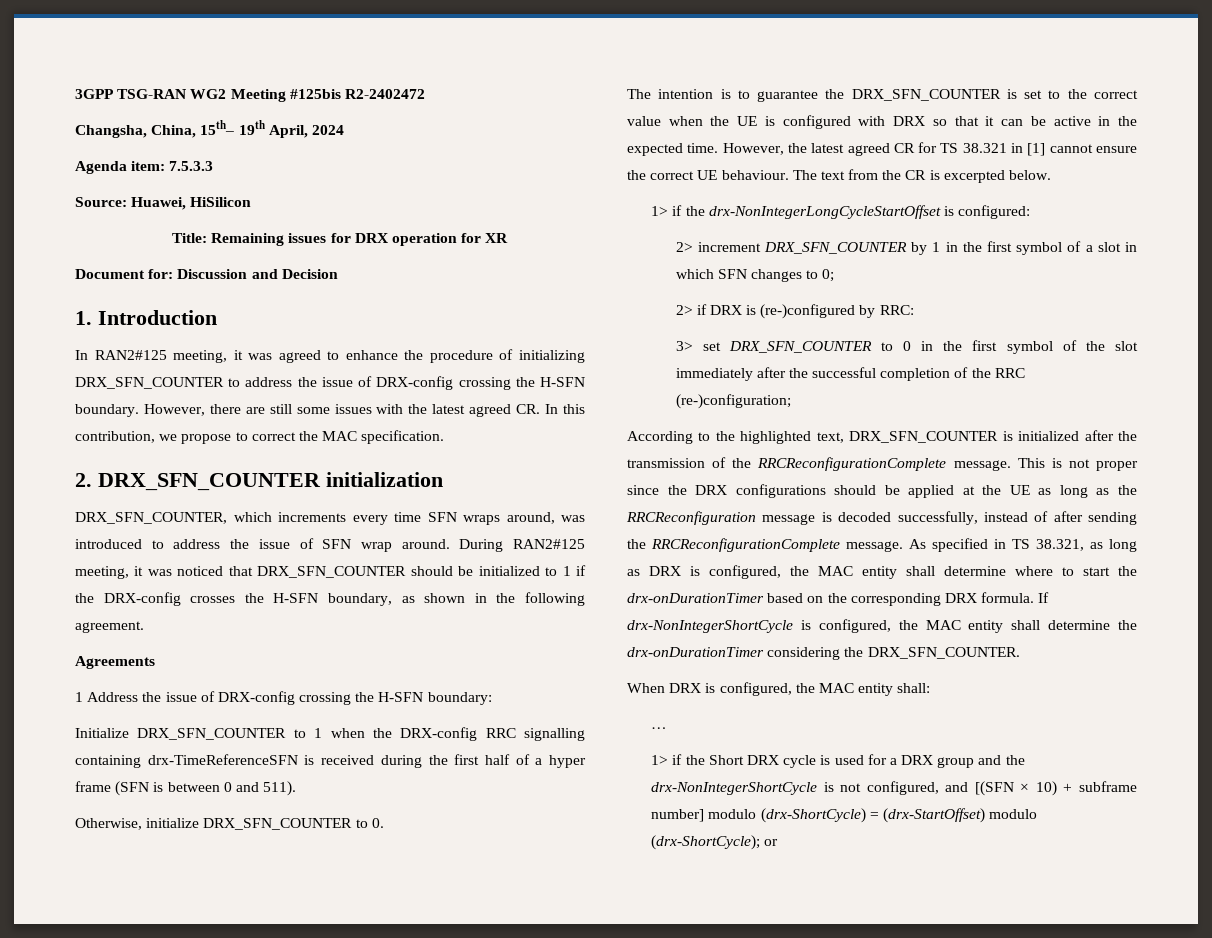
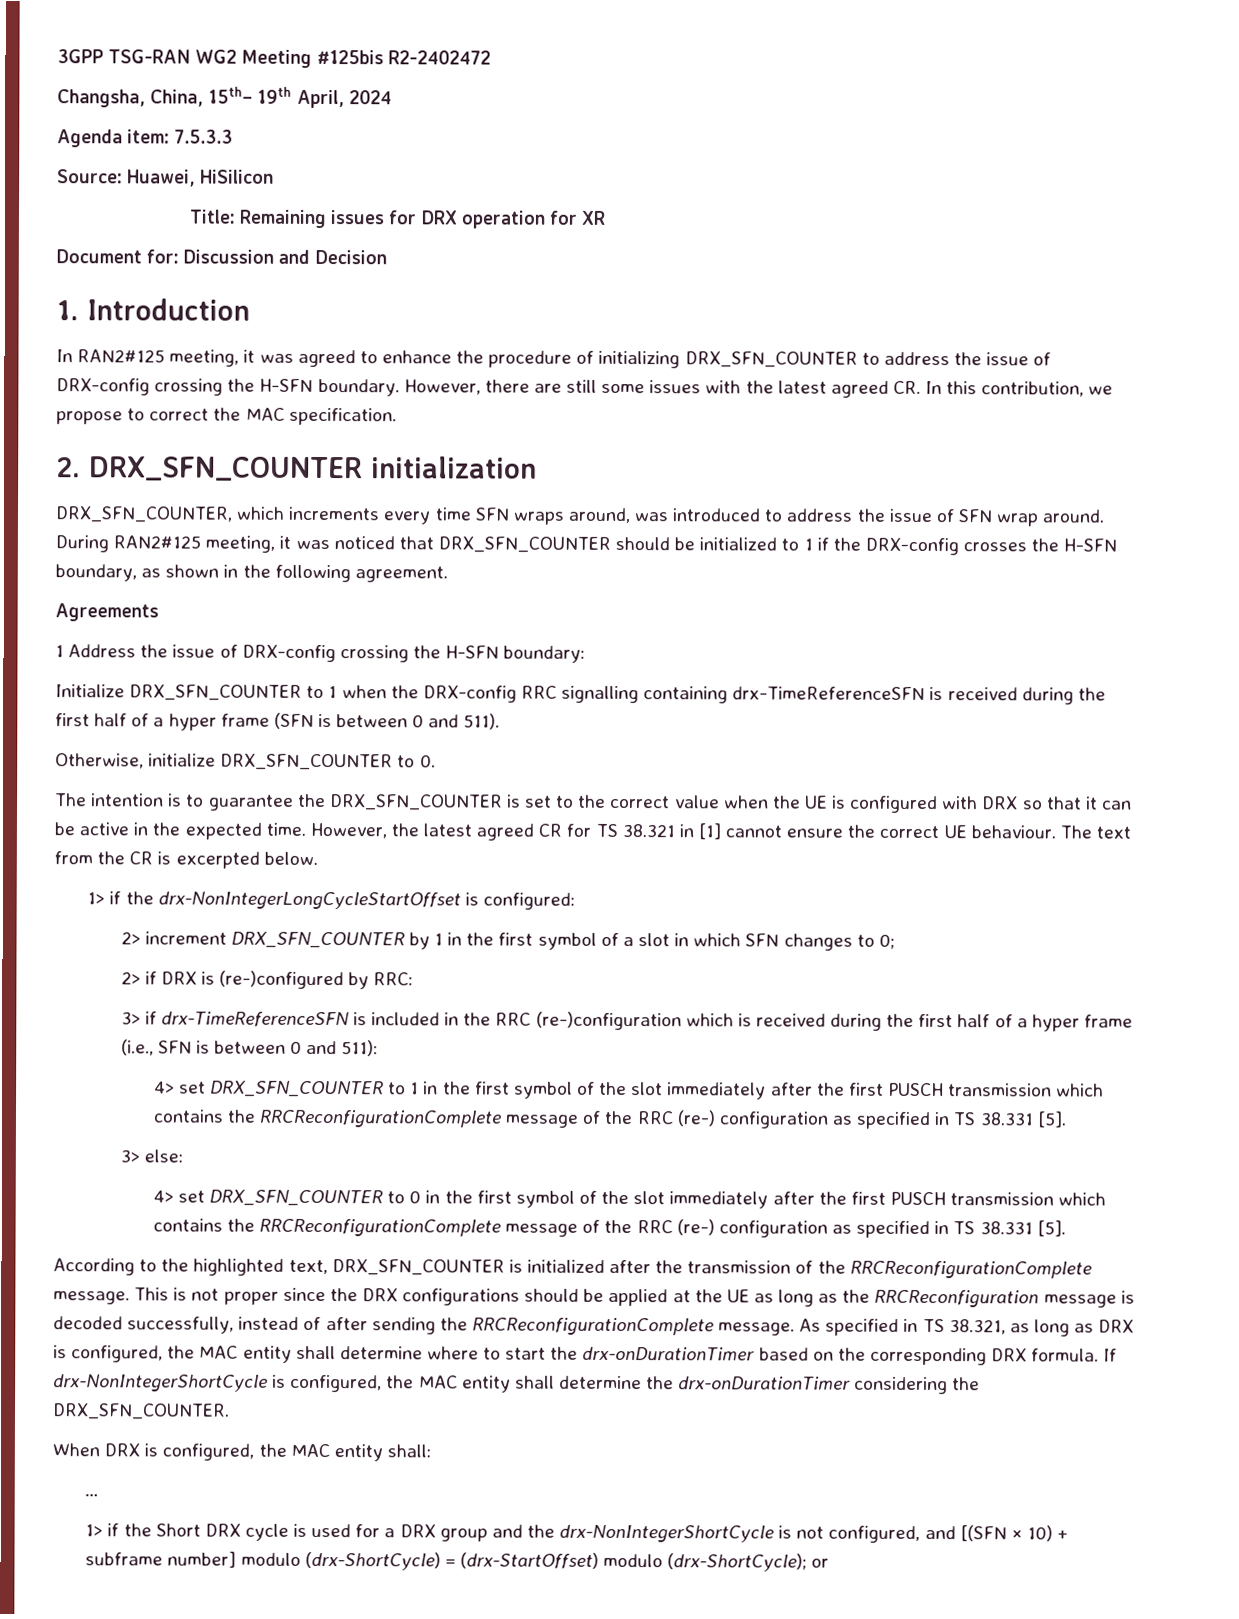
- 3> set DRX_SFN_COUNTER to 0 in the first symbol of the slot immediately after the successful completion of the RRC (re-)configuration;
+ 3> if drx-TimeReferenceSFN is included in the RRC (re-)configuration which is received during the first half of a hyper frame (i.e., SFN is between 0 and 511):
+ 4> set DRX_SFN_COUNTER to 1 in the first symbol of the slot immediately after the first PUSCH transmission which contains the RRCReconfigurationComplete message of the RRC (re-) configuration as specified in TS 38.331 [5].
+ 3> else:
+ 4> set DRX_SFN_COUNTER to 0 in the first symbol of the slot immediately after the first PUSCH transmission which contains the RRCReconfigurationComplete message of the RRC (re-) configuration as specified in TS 38.331 [5].

